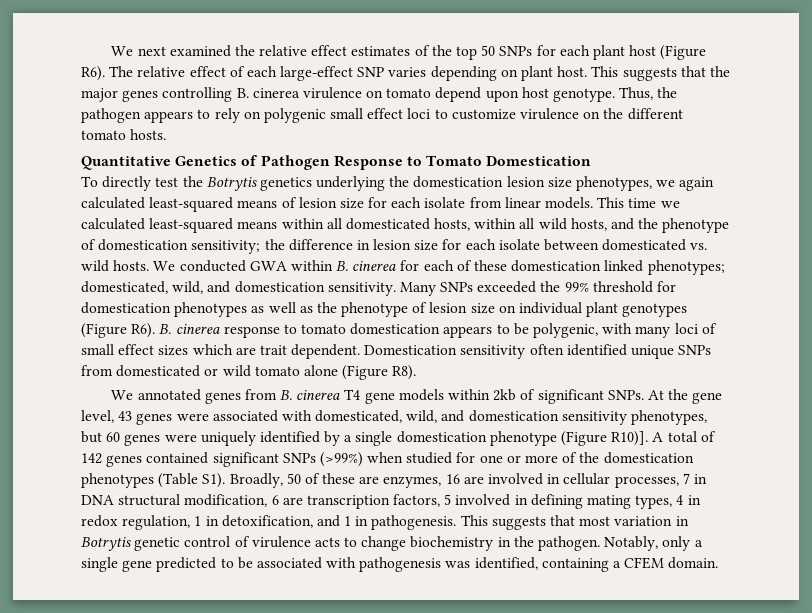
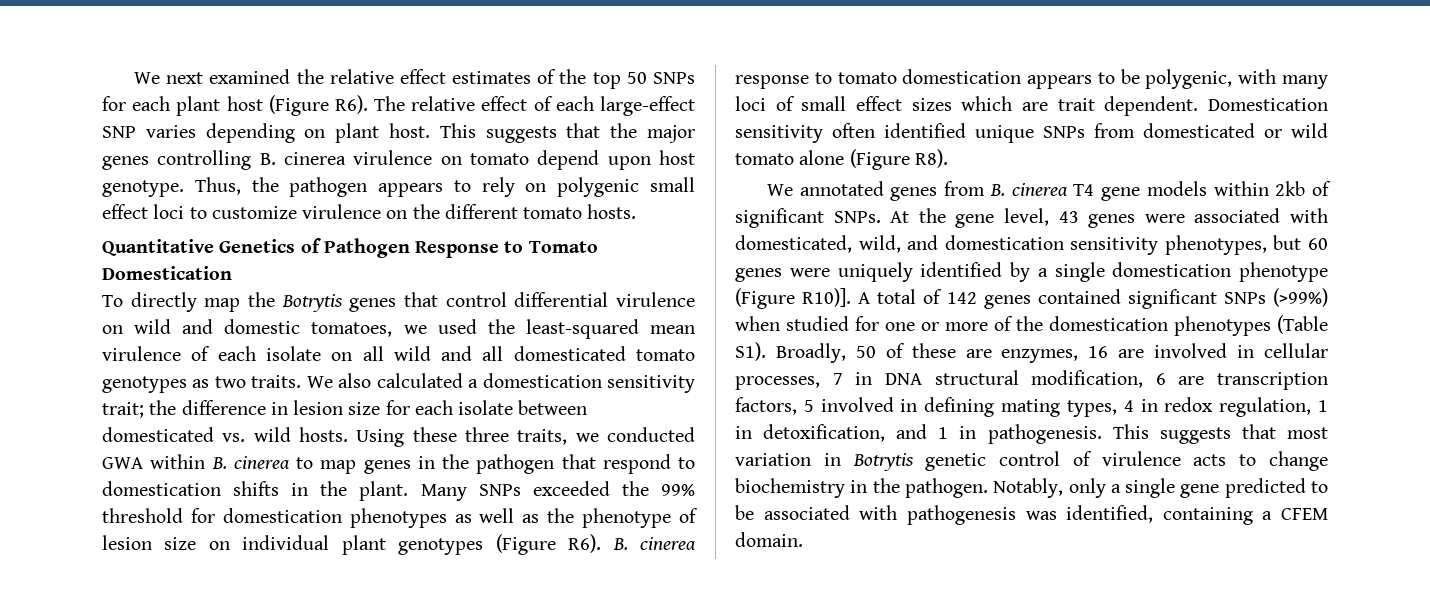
- To directly test the Botrytis genetics underlying the domestication lesion size phenotypes, we again calculated least-squared means of lesion size for each isolate from linear models. This time we calculated least-squared means within all domesticated hosts, within all wild hosts, and the phenotype of domestication sensitivity; the difference in lesion size for each isolate between domesticated vs. wild hosts.
+ To directly map the Botrytis genes that control differential virulence on wild and domestic tomatoes, we used the least-squared mean virulence of each isolate on all wild and all domesticated tomato genotypes as two traits. We also calculated a domestication sensitivity trait; the difference in lesion size for each isolate between domesticated vs. wild hosts.
- We conducted GWA within B. cinerea for each of these domestication linked phenotypes; domesticated, wild, and domestication sensitivity.
+ Using these three traits, we conducted GWA within B. cinerea to map genes in the pathogen that respond to domestication shifts in the plant.

